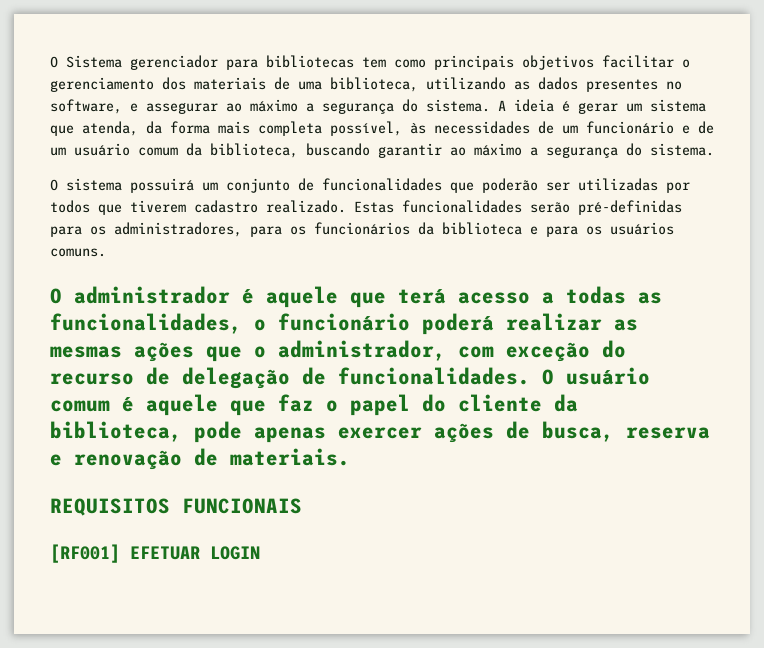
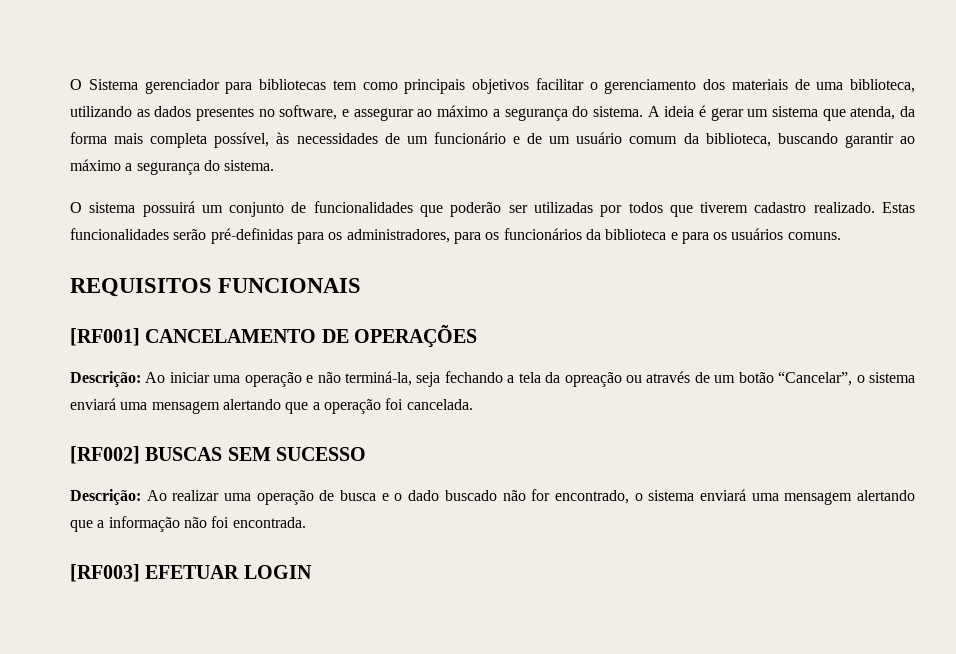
- O administrador é aquele que terá acesso a todas as funcionalidades, o funcionário poderá realizar as mesmas ações que o administrador, com exceção do recurso de delegação de funcionalidades. O usuário comum é aquele que faz o papel do cliente da biblioteca, pode apenas exercer ações de busca, reserva e renovação de materiais.
  REQUISITOS FUNCIONAIS
- [RF001] EFETUAR LOGIN
+ [RF001] CANCELAMENTO DE OPERAÇÕES
+ Descrição: Ao iniciar uma operação e não terminá-la, seja fechando a tela da opreação ou através de um botão “Cancelar”, o sistema enviará uma mensagem alertando que a operação foi cancelada.
+ [RF002] BUSCAS SEM SUCESSO
+ Descrição: Ao realizar uma operação de busca e o dado buscado não for encontrado, o sistema enviará uma mensagem alertando que a informação não foi encontrada.
+ [RF003] EFETUAR LOGIN

